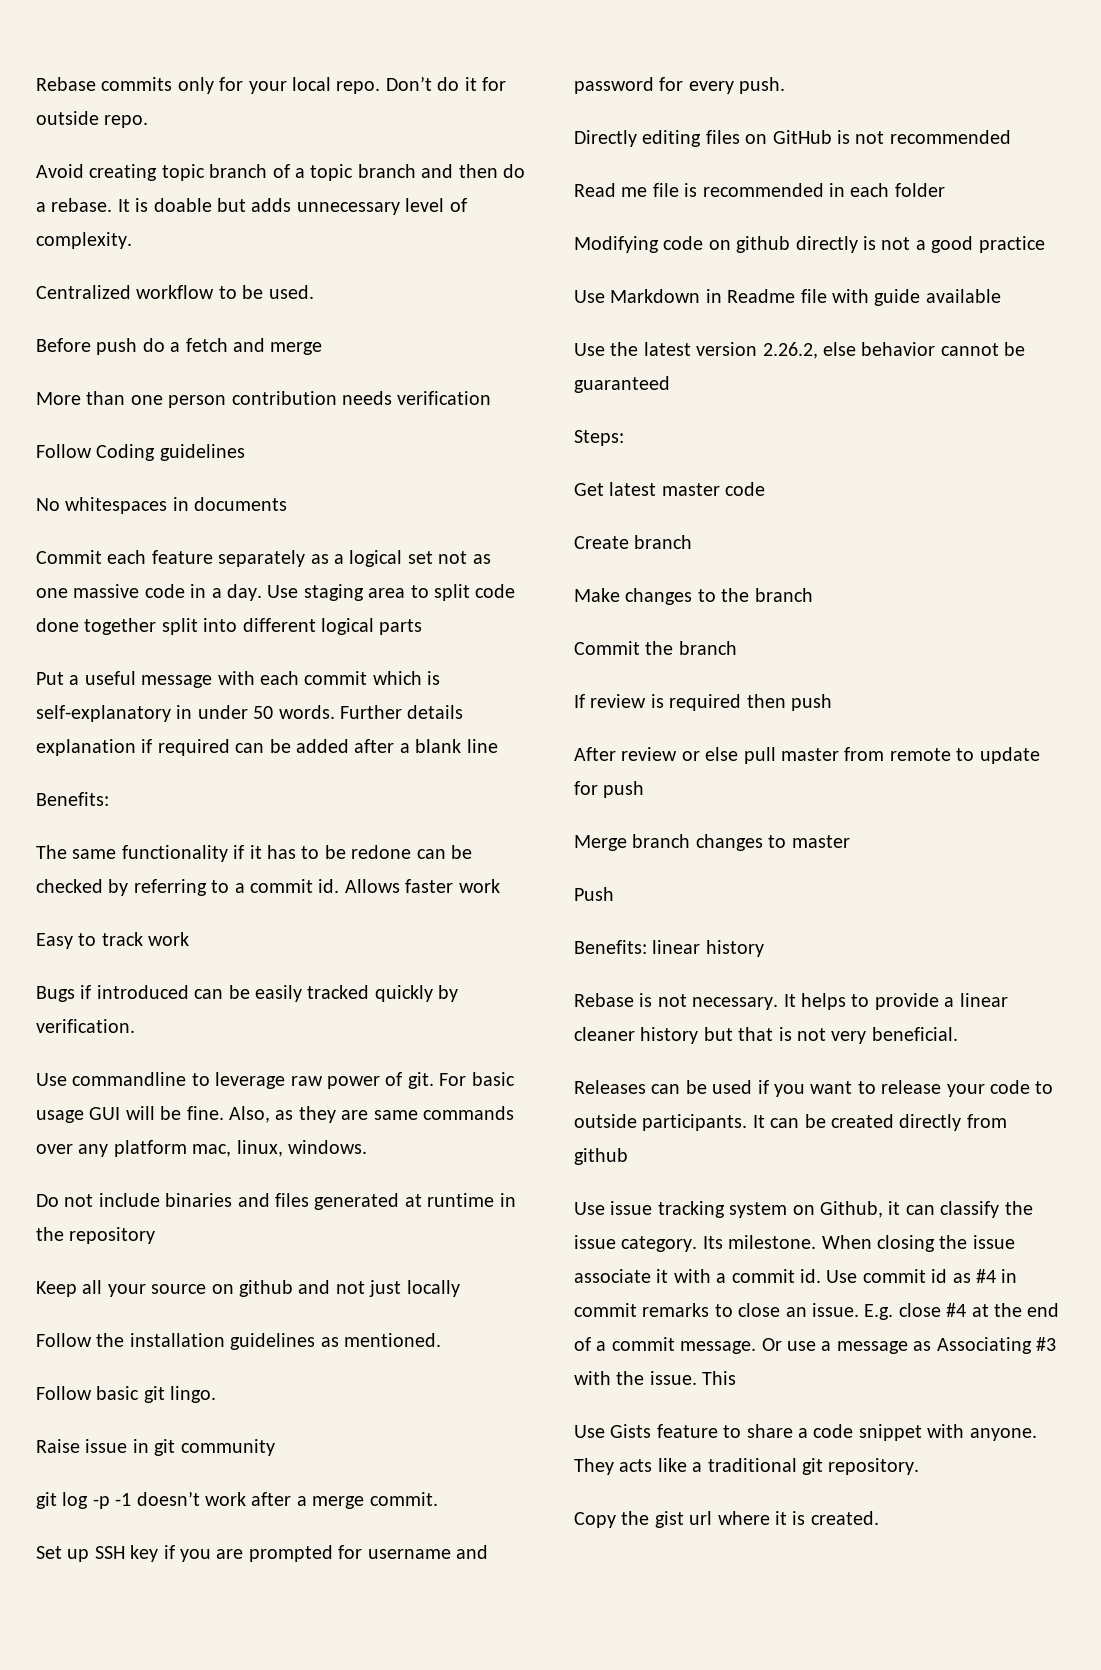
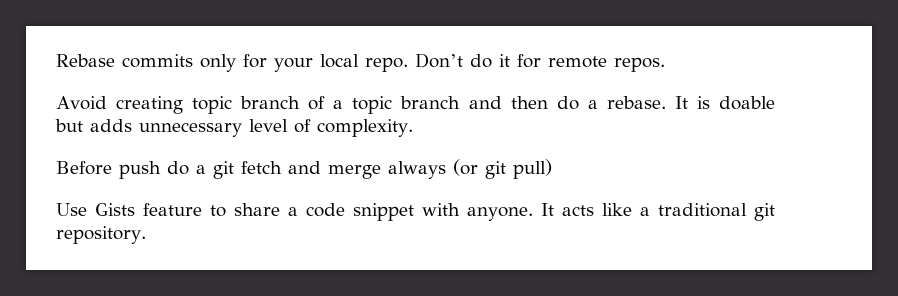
- Don’t do it for outside repo.
+ Don’t do it for remote repos.
- Centralized workflow to be used.
- Before push do a fetch and merge
- More than one person contribution needs verification
- Follow Coding guidelines
- No whitespaces in documents
- Commit each feature separately as a logical set not as one massive code in a day. Use staging area to split code done together split into different logical parts
- Put a useful message with each commit which is self-explanatory in under 50 words. Further details explanation if required can be added after a blank line
- Benefits:
- The same functionality if it has to be redone can be checked by referring to a commit id. Allows faster work
- Easy to track work
- Bugs if introduced can be easily tracked quickly by verification.
- Use commandline to leverage raw power of git. For basic usage GUI will be fine. Also, as they are same commands over any platform mac, linux, windows.
- Do not include binaries and files generated at runtime in the repository
- Keep all your source on github and not just locally
- Follow the installation guidelines as mentioned.
- Follow basic git lingo.
- Raise issue in git community
- git log -p -1 doesn’t work after a merge commit.
- Set up SSH key if you are prompted for username and password for every push.
- Directly editing files on GitHub is not recommended
- Read me file is recommended in each folder
- Modifying code on github directly is not a good practice
- Use Markdown in Readme file with guide available
- Use the latest version 2.26.2, else behavior cannot be guaranteed
- Steps:
- Get latest master code
- Create branch
- Make changes to the branch
- Commit the branch
- If review is required then push
- After review or else pull master from remote to update for push
- Merge branch changes to master
- Push
- Benefits: linear history
- Rebase is not necessary. It helps to provide a linear cleaner history but that is not very beneficial.
- Releases can be used if you want to release your code to outside participants. It can be created directly from github
- Use issue tracking system on Github, it can classify the issue category. Its milestone. When closing the issue associate it with a commit id. Use commit id as #4 in commit remarks to close an issue. E.g. close #4 at the end of a commit message. Or use a message as Associating #3 with the issue. This
+ Before push do a git fetch and merge always (or git pull)
- They acts like a traditional git repository.
+ It acts like a traditional git repository.
- Copy the gist url where it is created.

